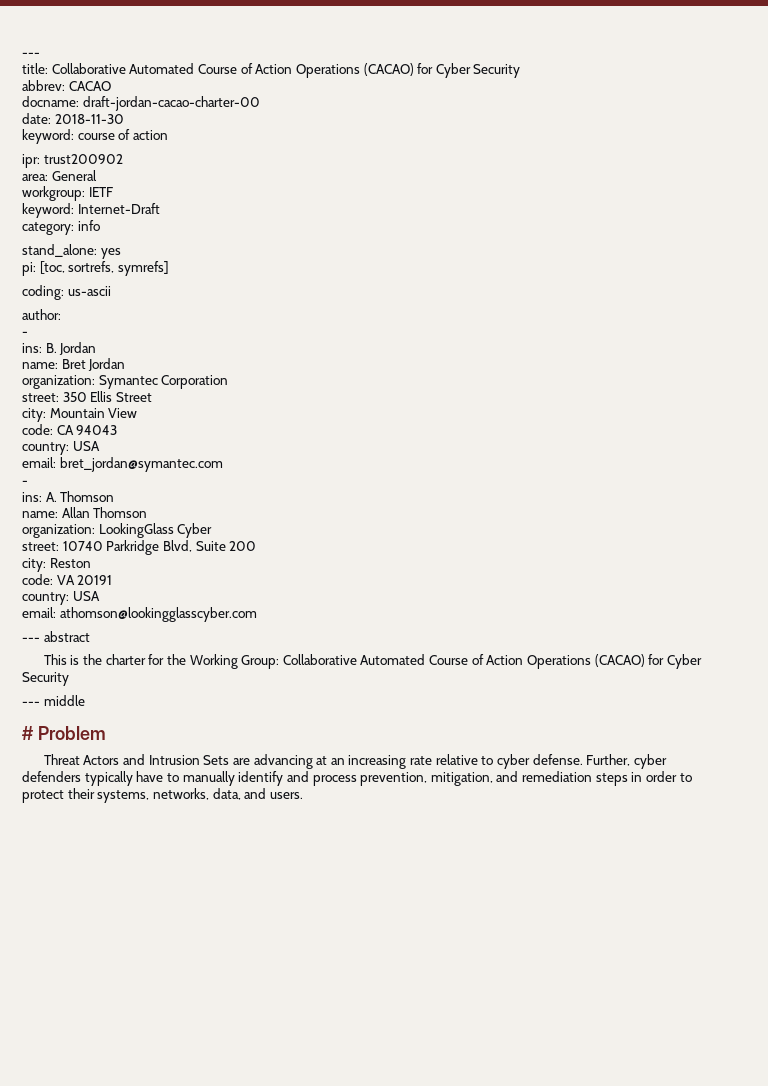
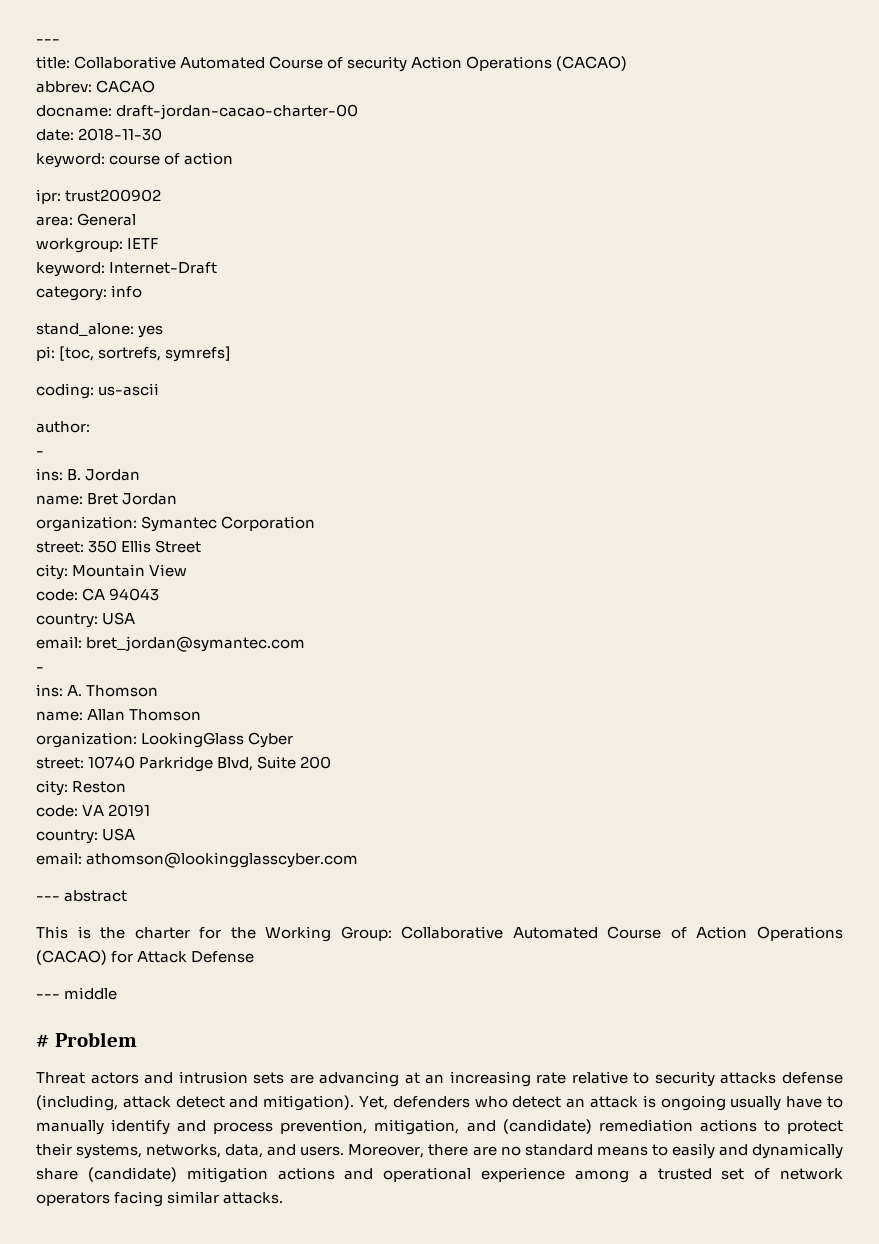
- title: Collaborative Automated Course of Action Operations (CACAO) for Cyber Security
+ title: Collaborative Automated Course of security Action Operations (CACAO)
- This is the charter for the Working Group: Collaborative Automated Course of Action Operations (CACAO) for Cyber Security
+ This is the charter for the Working Group: Collaborative Automated Course of Action Operations (CACAO) for Attack Defense
- Threat Actors and Intrusion Sets are advancing at an increasing rate relative to cyber defense. Further, cyber defenders typically have to manually identify and process prevention, mitigation, and remediation steps in order to protect their systems, networks, data, and users.
+ Threat actors and intrusion sets are advancing at an increasing rate relative to security attacks defense (including, attack detect and mitigation). Yet, defenders who detect an attack is ongoing usually have to manually identify and process prevention, mitigation, and (candidate) remediation actions to protect their systems, networks, data, and users.
+ Moreover, there are no standard means to easily and dynamically share (candidate) mitigation actions and operational experience among a trusted set of network operators facing similar attacks.

